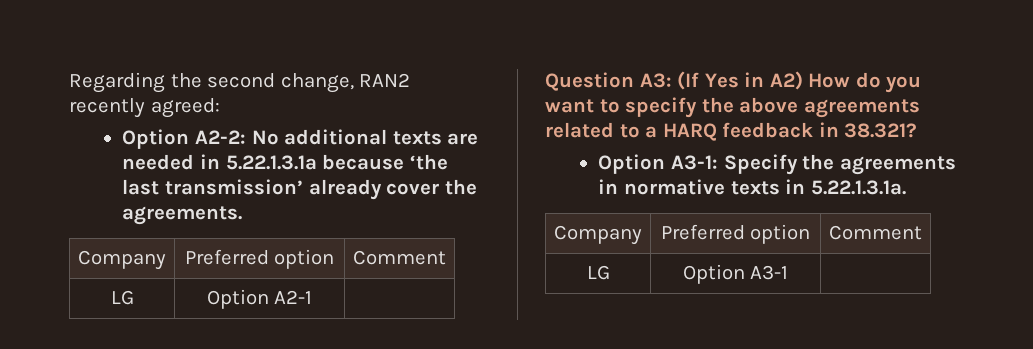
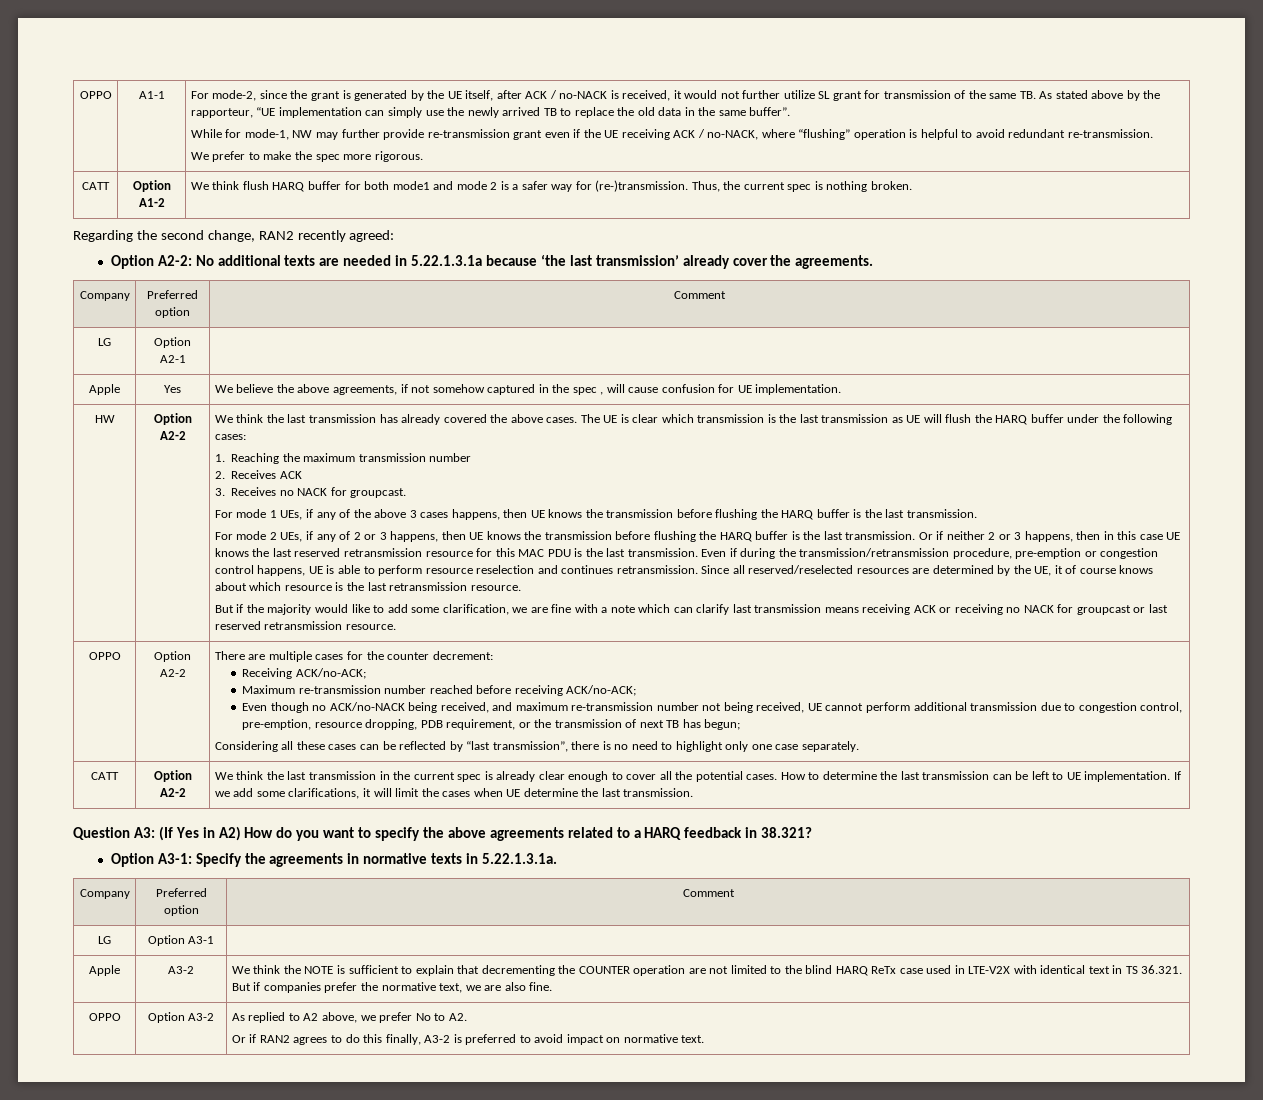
+ OPPO | A1-1 | For mode-2, since the grant is generated by the UE itself, after ACK / no-NACK is received, it would not further utilize SL grant for transmission of the same TB. As stated above by the rapporteur, “UE implementation can simply use the newly arrived TB to replace the old data in the same buffer”.
+ While for mode-1, NW may further provide re-transmission grant even if the UE receiving ACK / no-NACK, where “flushing” operation is helpful to avoid redundant re-transmission.
+ We prefer to make the spec more rigorous.
+ CATT | Option A1-2 | We think flush HARQ buffer for both mode1 and mode 2 is a safer way for (re-)transmission. Thus, the current spec is nothing broken.
+ Apple | Yes | We believe the above agreements, if not somehow captured in the spec , will cause confusion for UE implementation.
+ HW | Option A2-2 | We think the last transmission has already covered the above cases. The UE is clear which transmission is the last transmission as UE will flush the HARQ buffer under the following cases:
+ 1. Reaching the maximum transmission number
+ 2. Receives ACK
+ 3. Receives no NACK for groupcast.
+ For mode 1 UEs, if any of the above 3 cases happens, then UE knows the transmission before flushing the HARQ buffer is the last transmission.
+ For mode 2 UEs, if any of 2 or 3 happens, then UE knows the transmission before flushing the HARQ buffer is the last transmission. Or if neither 2 or 3 happens, then in this case UE knows the last reserved retransmission resource for this MAC PDU is the last transmission. Even if during the transmission/retransmission procedure, pre-emption or congestion control happens, UE is able to perform resource reselection and continues retransmission. Since all reserved/reselected resources are determined by the UE, it of course knows about which resource is the last retransmission resource.
+ But if the majority would like to add some clarification, we are fine with a note which can clarify last transmission means receiving ACK or receiving no NACK for groupcast or last reserved retransmission resource.
+ OPPO | Option A2-2 | There are multiple cases for the counter decrement:
+ Receiving ACK/no-ACK;
+ Maximum re-transmission number reached before receiving ACK/no-ACK;
+ Even though no ACK/no-NACK being received, and maximum re-transmission number not being received, UE cannot perform additional transmission due to congestion control, pre-emption, resource dropping, PDB requirement, or the transmission of next TB has begun;
+ Considering all these cases can be reflected by “last transmission”, there is no need to highlight only one case separately.
+ CATT | Option A2-2 | We think the last transmission in the current spec is already clear enough to cover all the potential cases. How to determine the last transmission can be left to UE implementation. If we add some clarifications, it will limit the cases when UE determine the last transmission.
+ Apple | A3-2 | We think the NOTE is sufficient to explain that decrementing the COUNTER operation are not limited to the blind HARQ ReTx case used in LTE-V2X with identical text in TS 36.321. But if companies prefer the normative text, we are also fine.
+ OPPO | Option A3-2 | As replied to A2 above, we prefer No to A2.
+ Or if RAN2 agrees to do this finally, A3-2 is preferred to avoid impact on normative text.

